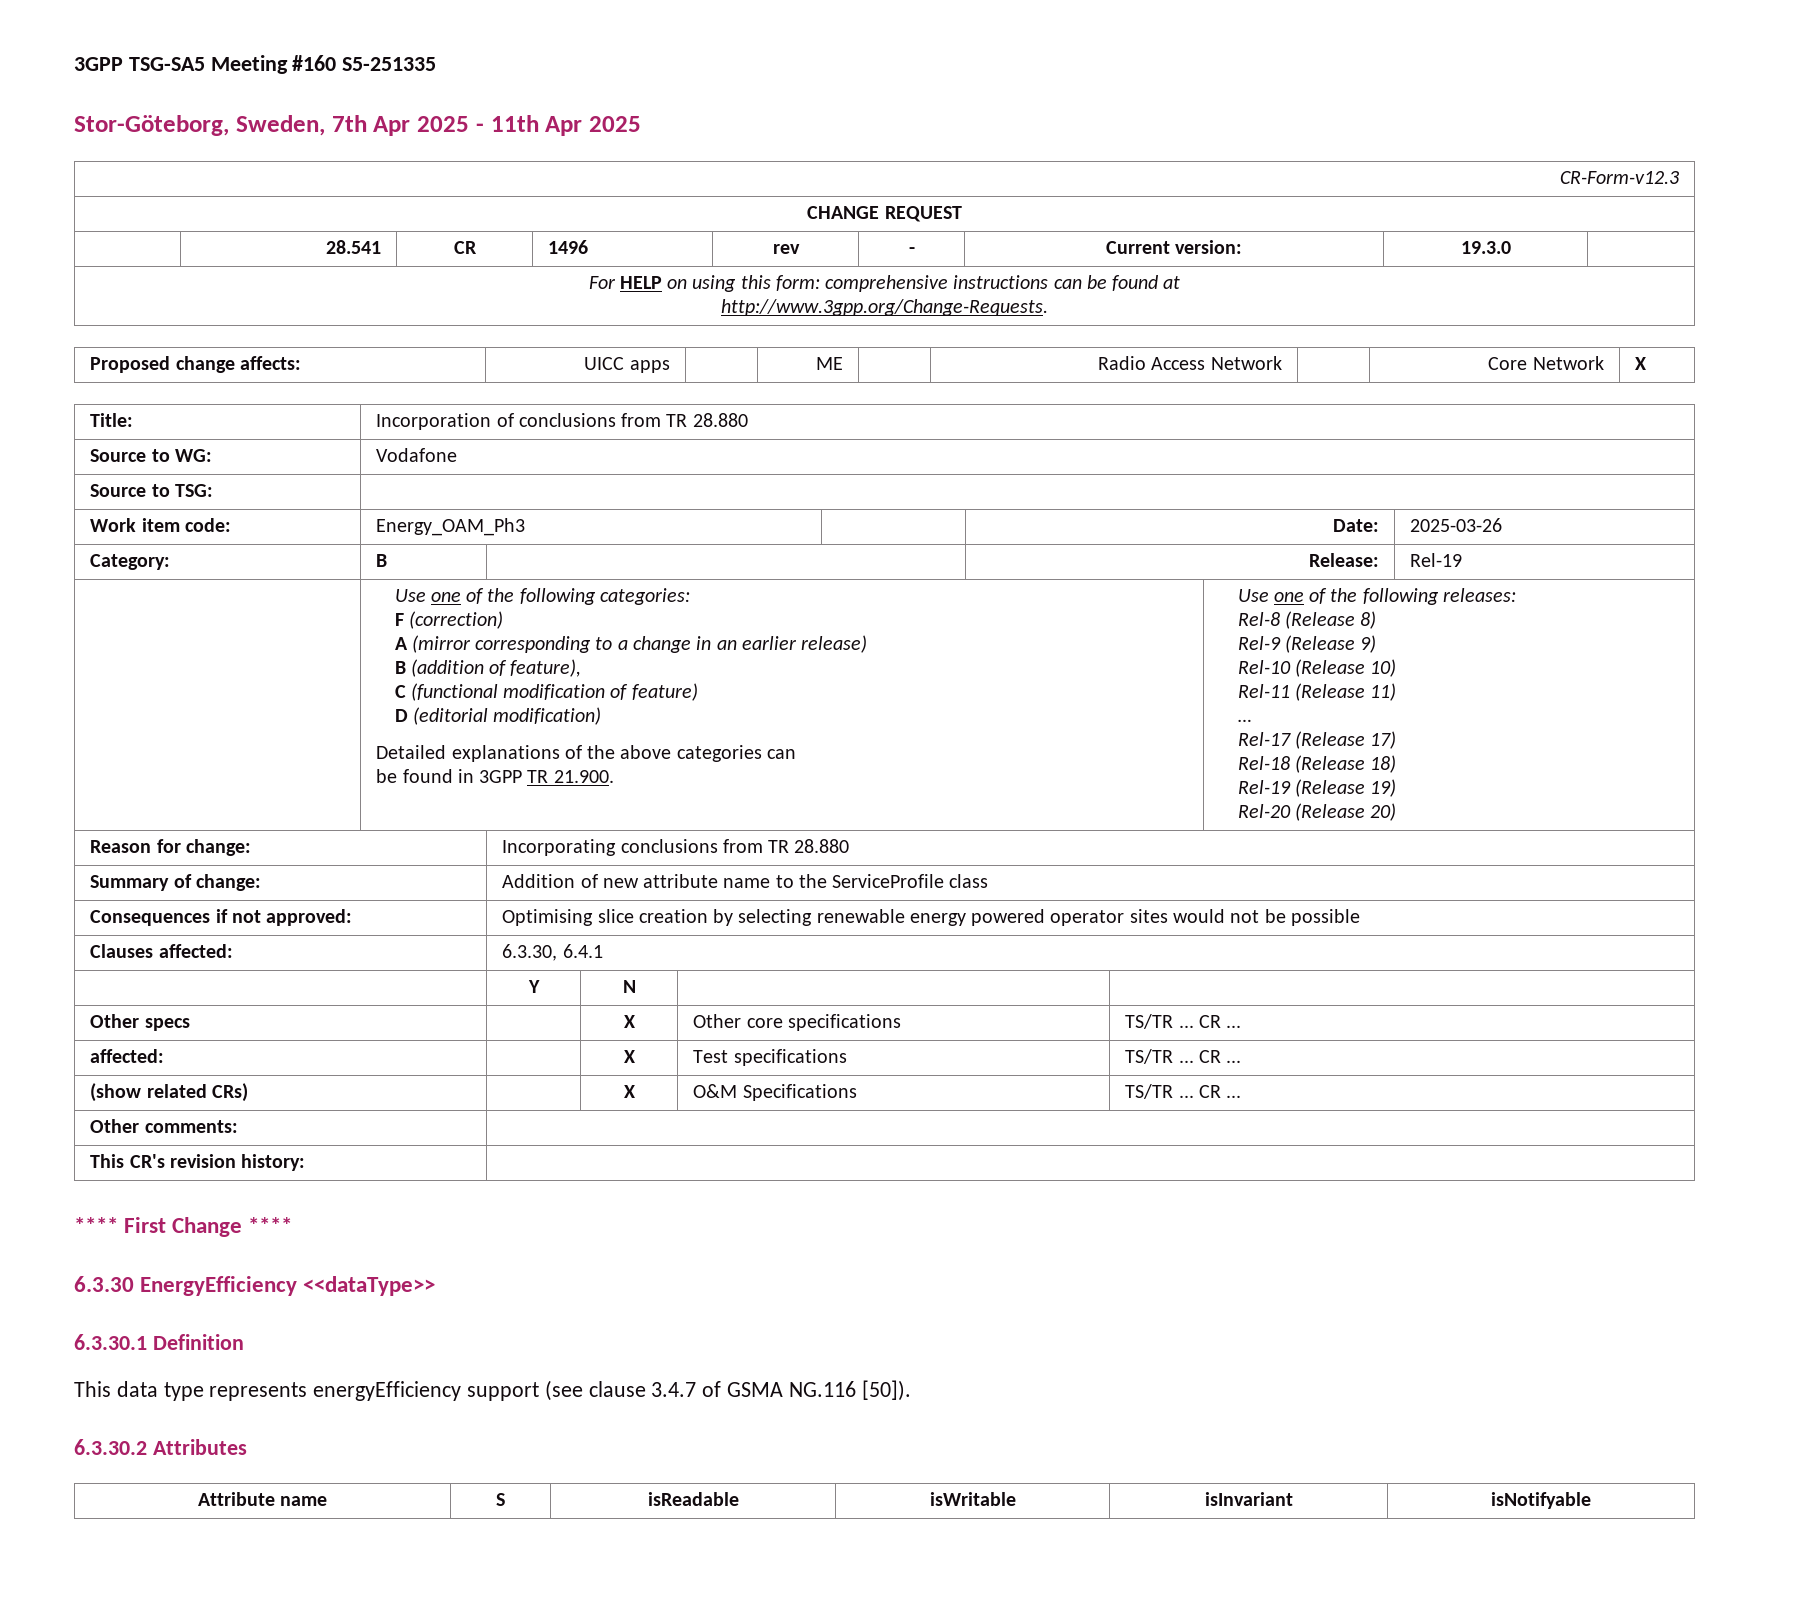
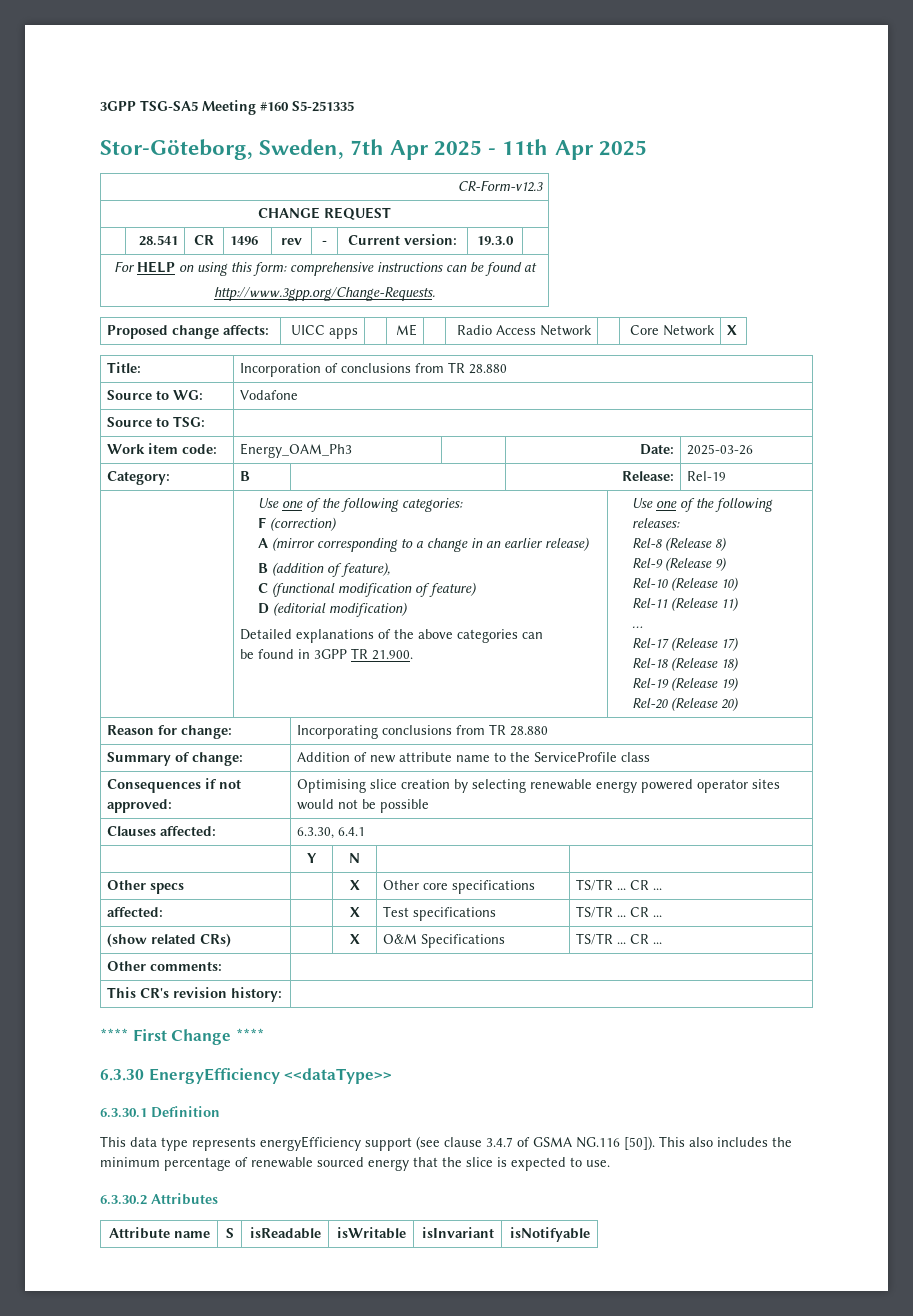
+ This also includes the minimum percentage of renewable sourced energy that the slice is expected to use.

